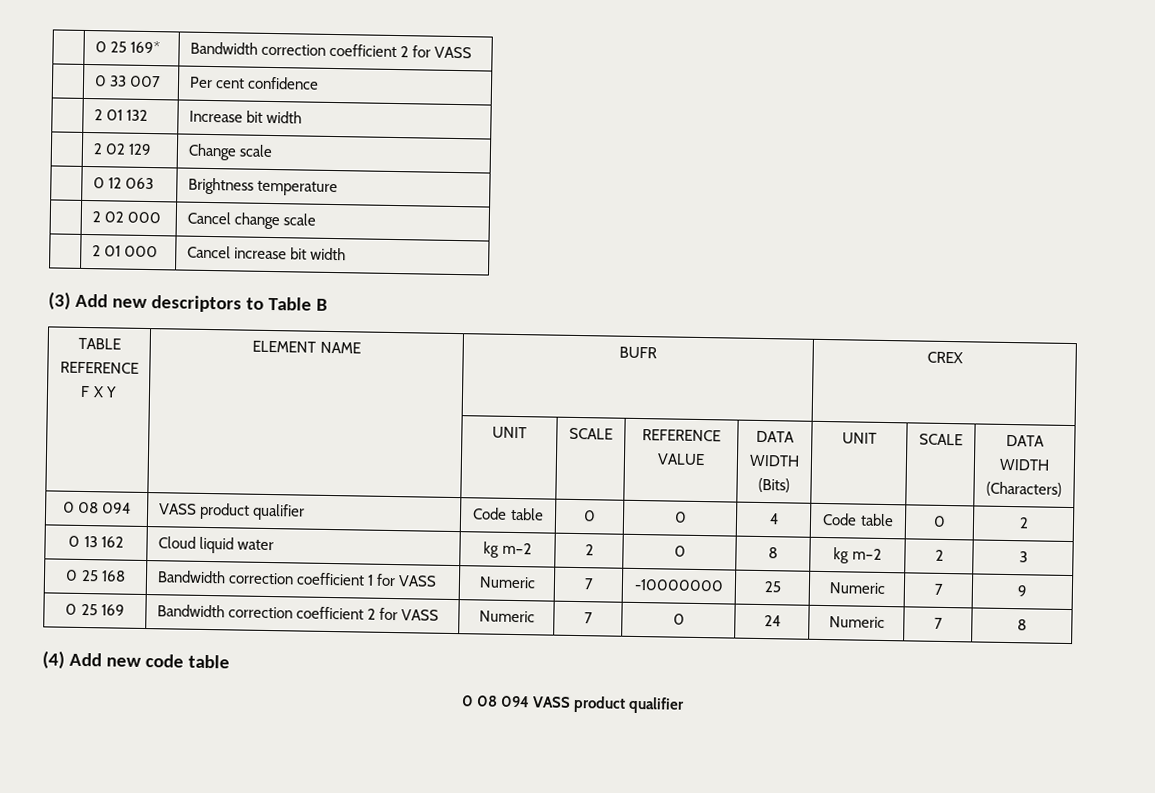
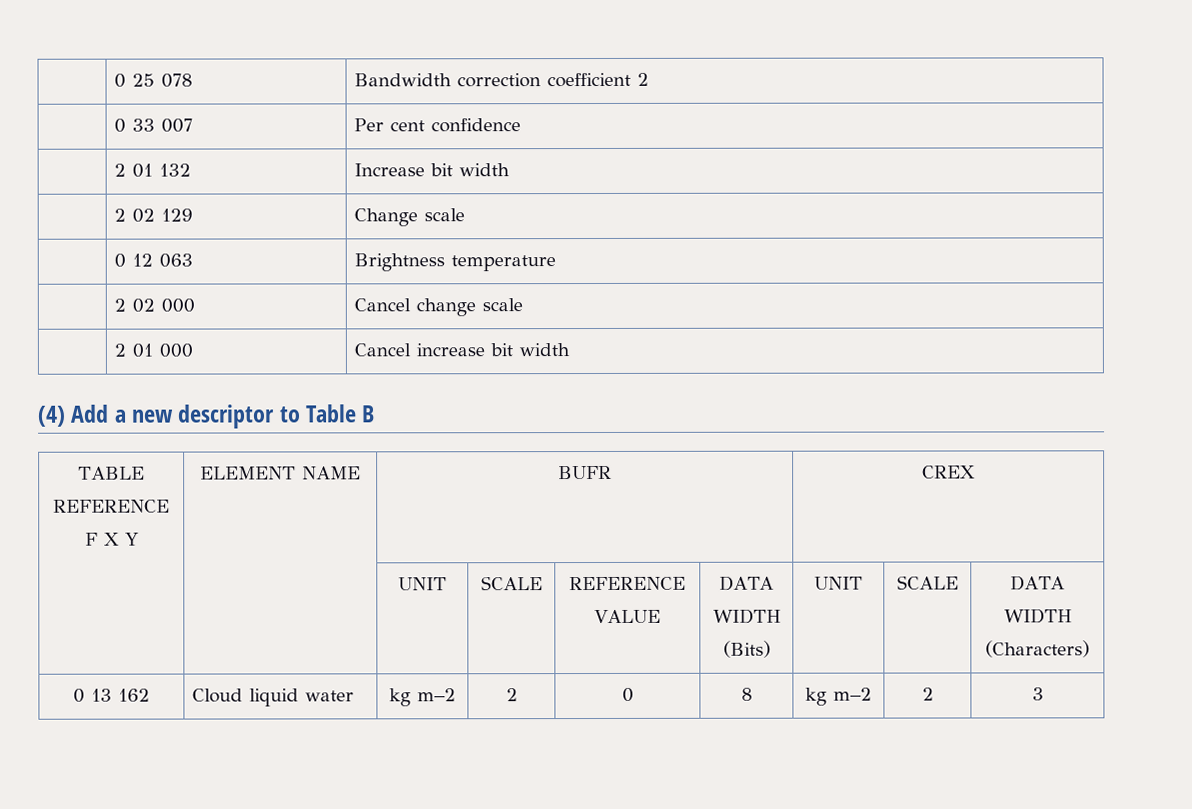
- | 0 25 169* | Bandwidth correction coefficient 2 for VASS
+ | 0 25 078 | Bandwidth correction coefficient 2
- (3) Add new descriptors to Table B
+ (4) Add a new descriptor to Table B
- 0 08 094 | VASS product qualifier | Code table | 0 | 0 | 4 | Code table | 0 | 2
- 0 25 168 | Bandwidth correction coefficient 1 for VASS | Numeric | 7 | -10000000 | 25 | Numeric | 7 | 9
- 0 25 169 | Bandwidth correction coefficient 2 for VASS | Numeric | 7 | 0 | 24 | Numeric | 7 | 8
- (4) Add new code table
- 0 08 094 VASS product qualifier

